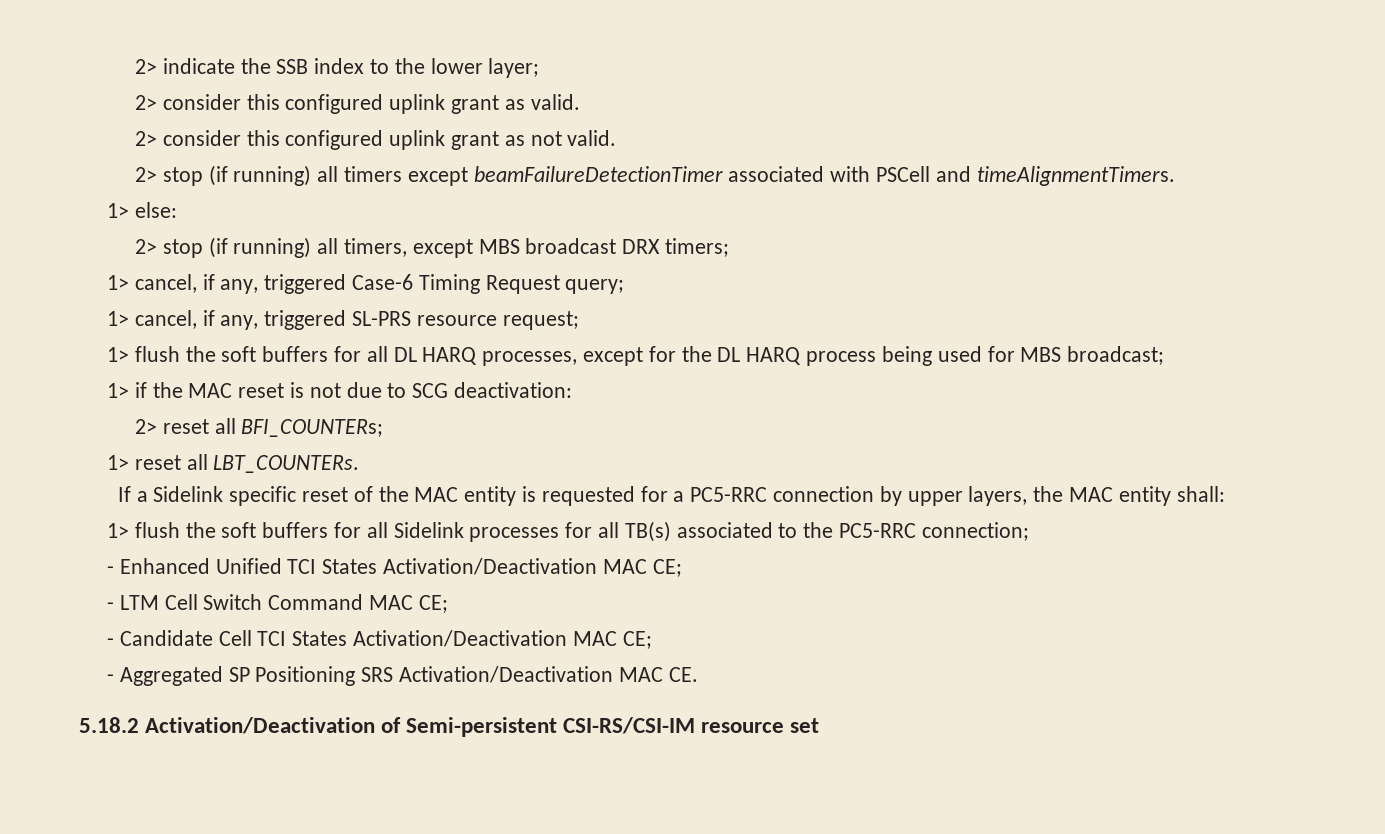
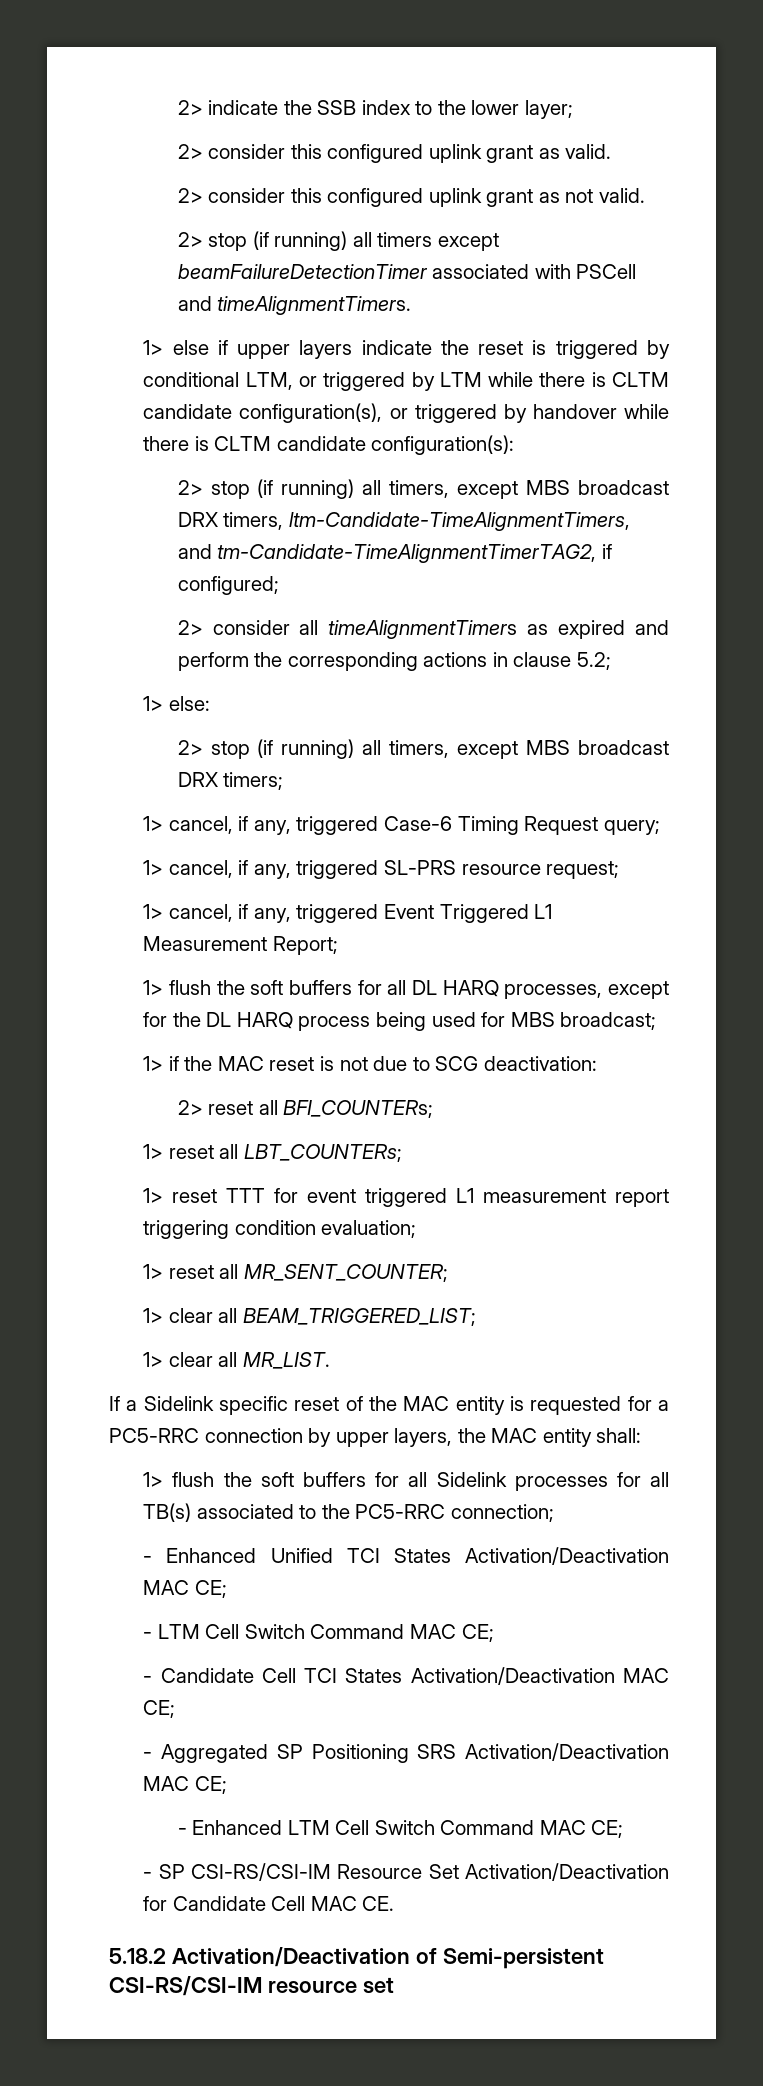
+ 1> else if upper layers indicate the reset is triggered by conditional LTM, or triggered by LTM while there is CLTM candidate configuration(s), or triggered by handover while there is CLTM candidate configuration(s):
+ 2> stop (if running) all timers, except MBS broadcast DRX timers, ltm-Candidate-TimeAlignmentTimers, and tm-Candidate-TimeAlignmentTimerTAG2, if configured;
+ 2> consider all timeAlignmentTimers as expired and perform the corresponding actions in clause 5.2;
+ 1> cancel, if any, triggered Event Triggered L1 Measurement Report;
- 1> reset all LBT_COUNTERs.
+ 1> reset all LBT_COUNTERs;
+ 1> reset TTT for event triggered L1 measurement report triggering condition evaluation;
+ 1> reset all MR_SENT_COUNTER;
+ 1> clear all BEAM_TRIGGERED_LIST;
+ 1> clear all MR_LIST.
- - Aggregated SP Positioning SRS Activation/Deactivation MAC CE.
+ - Aggregated SP Positioning SRS Activation/Deactivation MAC CE;
+ - Enhanced LTM Cell Switch Command MAC CE;
+ - SP CSI-RS/CSI-IM Resource Set Activation/Deactivation for Candidate Cell MAC CE.

